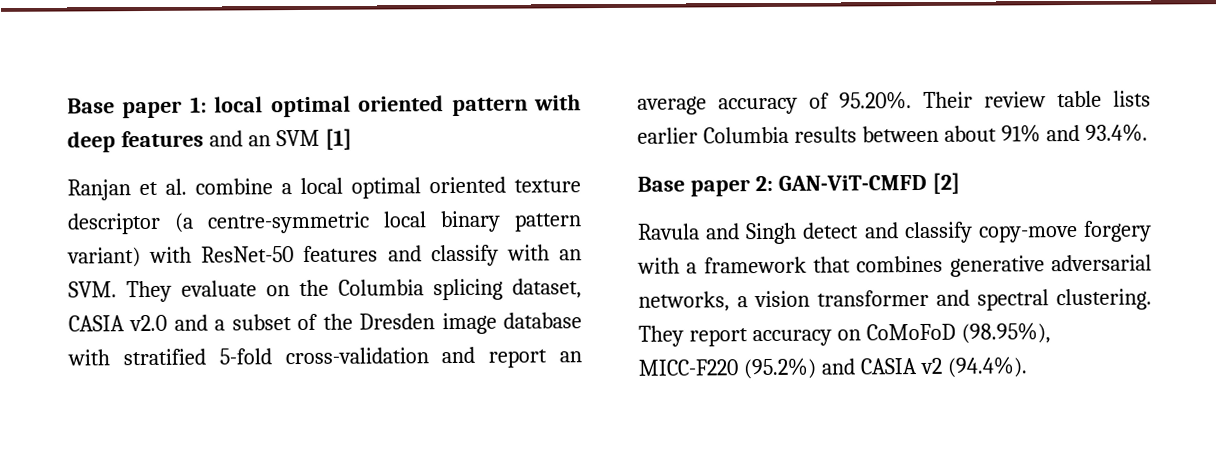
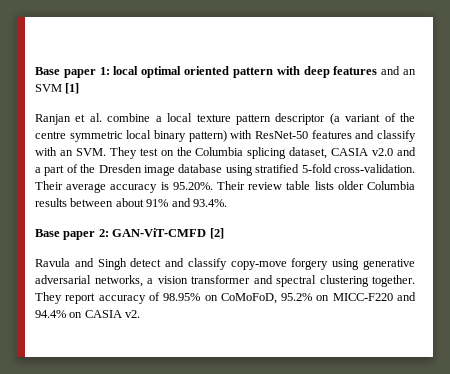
- Ranjan et al. combine a local optimal oriented texture descriptor (a centre-symmetric local binary pattern variant) with ResNet-50 features and classify with an SVM. They evaluate on the Columbia splicing dataset, CASIA v2.0 and a subset of the Dresden image database with stratified 5-fold cross-validation and report an average accuracy of 95.20%. Their review table lists earlier Columbia results between about 91% and 93.4%.
+ Ranjan et al. combine a local texture pattern descriptor (a variant of the centre symmetric local binary pattern) with ResNet-50 features and classify with an SVM. They test on the Columbia splicing dataset, CASIA v2.0 and a part of the Dresden image database using stratified 5-fold cross-validation. Their average accuracy is 95.20%. Their review table lists older Columbia results between about 91% and 93.4%.
- Ravula and Singh detect and classify copy-move forgery with a framework that combines generative adversarial networks, a vision transformer and spectral clustering.
+ Ravula and Singh detect and classify copy-move forgery using generative adversarial networks, a vision transformer and spectral clustering together.
- They report accuracy on CoMoFoD (98.95%), MICC-F220 (95.2%) and CASIA v2 (94.4%).
+ They report accuracy of 98.95% on CoMoFoD, 95.2% on MICC-F220 and 94.4% on CASIA v2.

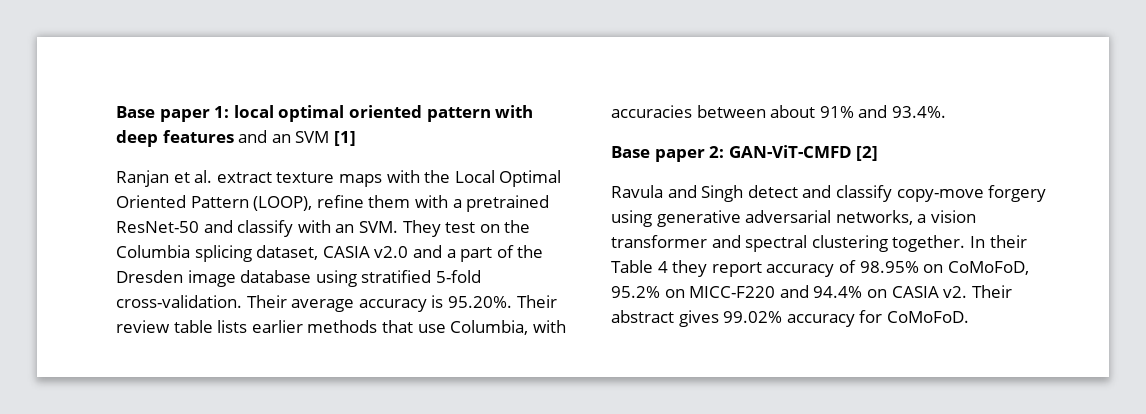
- Ranjan et al. combine a local texture pattern descriptor (a variant of the centre symmetric local binary pattern) with ResNet-50 features and classify with an SVM. They test on the Columbia splicing dataset, CASIA v2.0 and a part of the Dresden image database using stratified 5-fold cross-validation.
+ Ranjan et al. extract texture maps with the Local Optimal Oriented Pattern (LOOP), refine them with a pretrained ResNet-50 and classify with an SVM. They test on the Columbia splicing dataset, CASIA v2.0 and a part of the Dresden image database using stratified 5-fold cross-validation.
- Their average accuracy is 95.20%. Their review table lists older Columbia results between about 91% and 93.4%.
+ Their average accuracy is 95.20%. Their review table lists earlier methods that use Columbia, with accuracies between about 91% and 93.4%.
- They report accuracy of 98.95% on CoMoFoD, 95.2% on MICC-F220 and 94.4% on CASIA v2.
+ In their Table 4 they report accuracy of 98.95% on CoMoFoD, 95.2% on MICC-F220 and 94.4% on CASIA v2.
+ Their abstract gives 99.02% accuracy for CoMoFoD.

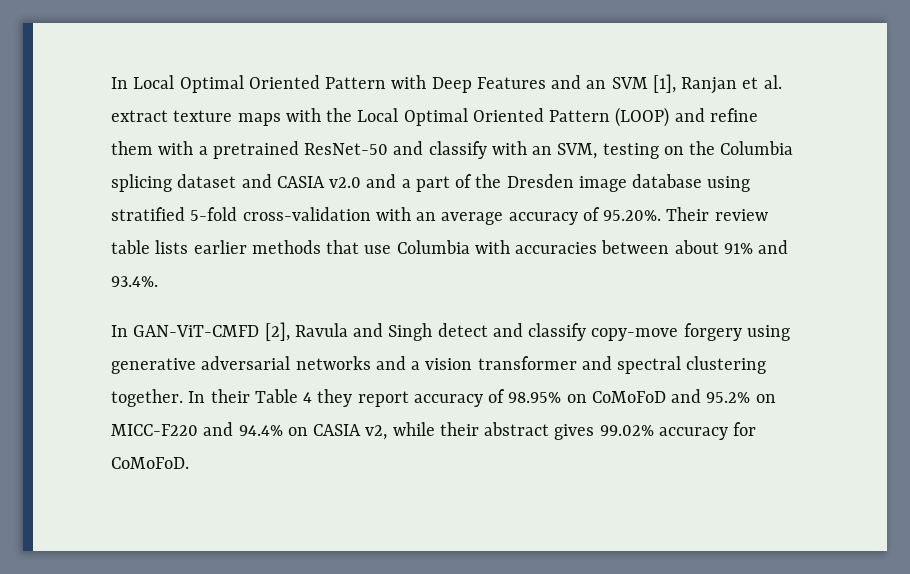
- Base paper 1: local optimal oriented pattern with deep features and an SVM [1]
- Ranjan et al. extract texture maps with the Local Optimal Oriented Pattern (LOOP), refine them with a pretrained ResNet-50 and classify with an SVM. They test on the Columbia splicing dataset, CASIA v2.0 and a part of the Dresden image database using stratified 5-fold cross-validation. Their average accuracy is 95.20%. Their review table lists earlier methods that use Columbia, with accuracies between about 91% and 93.4%.
+ In Local Optimal Oriented Pattern with Deep Features and an SVM [1], Ranjan et al. extract texture maps with the Local Optimal Oriented Pattern (LOOP) and refine them with a pretrained ResNet-50 and classify with an SVM, testing on the Columbia splicing dataset and CASIA v2.0 and a part of the Dresden image database using stratified 5-fold cross-validation with an average accuracy of 95.20%. Their review table lists earlier methods that use Columbia with accuracies between about 91% and 93.4%.
- Base paper 2: GAN-ViT-CMFD [2]
- Ravula and Singh detect and classify copy-move forgery using generative adversarial networks, a vision transformer and spectral clustering together.
+ In GAN-ViT-CMFD [2], Ravula and Singh detect and classify copy-move forgery using generative adversarial networks and a vision transformer and spectral clustering together.
- In their Table 4 they report accuracy of 98.95% on CoMoFoD, 95.2% on MICC-F220 and 94.4% on CASIA v2. Their abstract gives 99.02% accuracy for CoMoFoD.
+ In their Table 4 they report accuracy of 98.95% on CoMoFoD and 95.2% on MICC-F220 and 94.4% on CASIA v2, while their abstract gives 99.02% accuracy for CoMoFoD.

